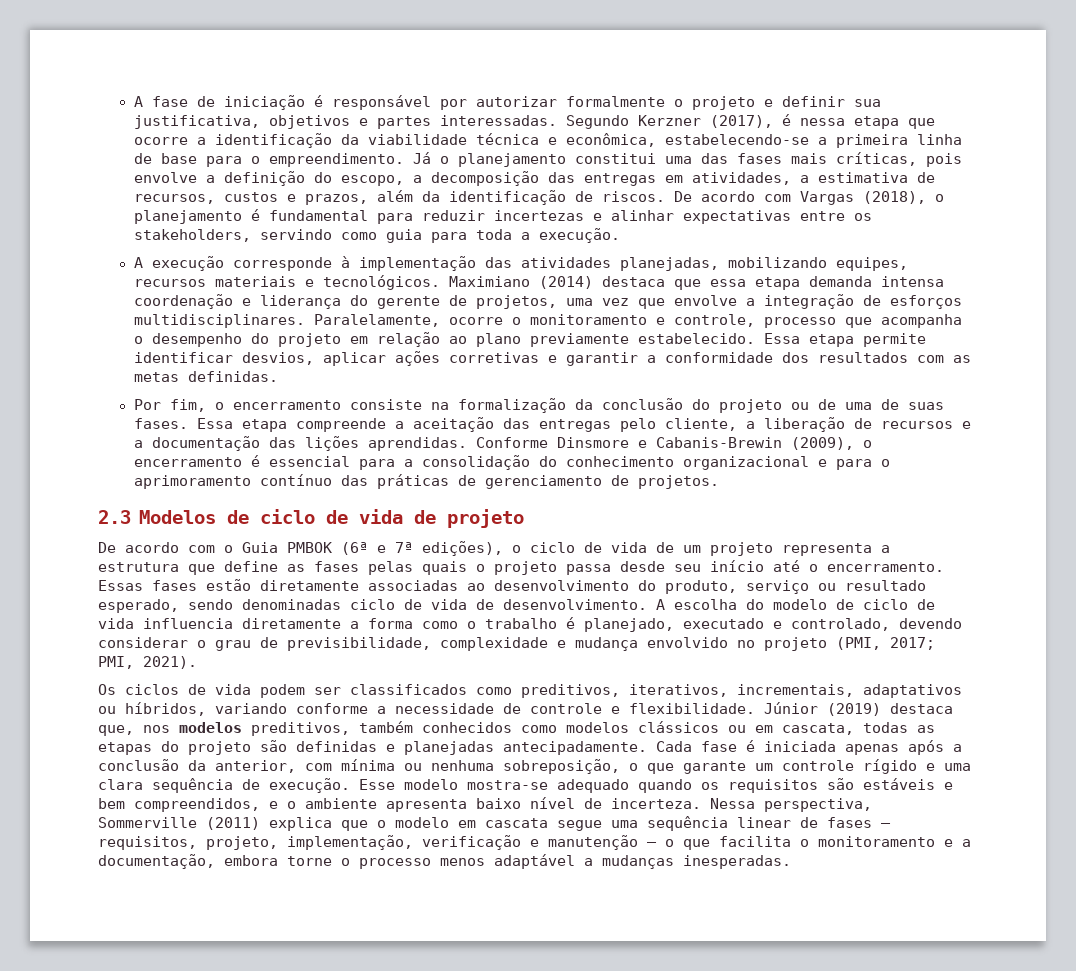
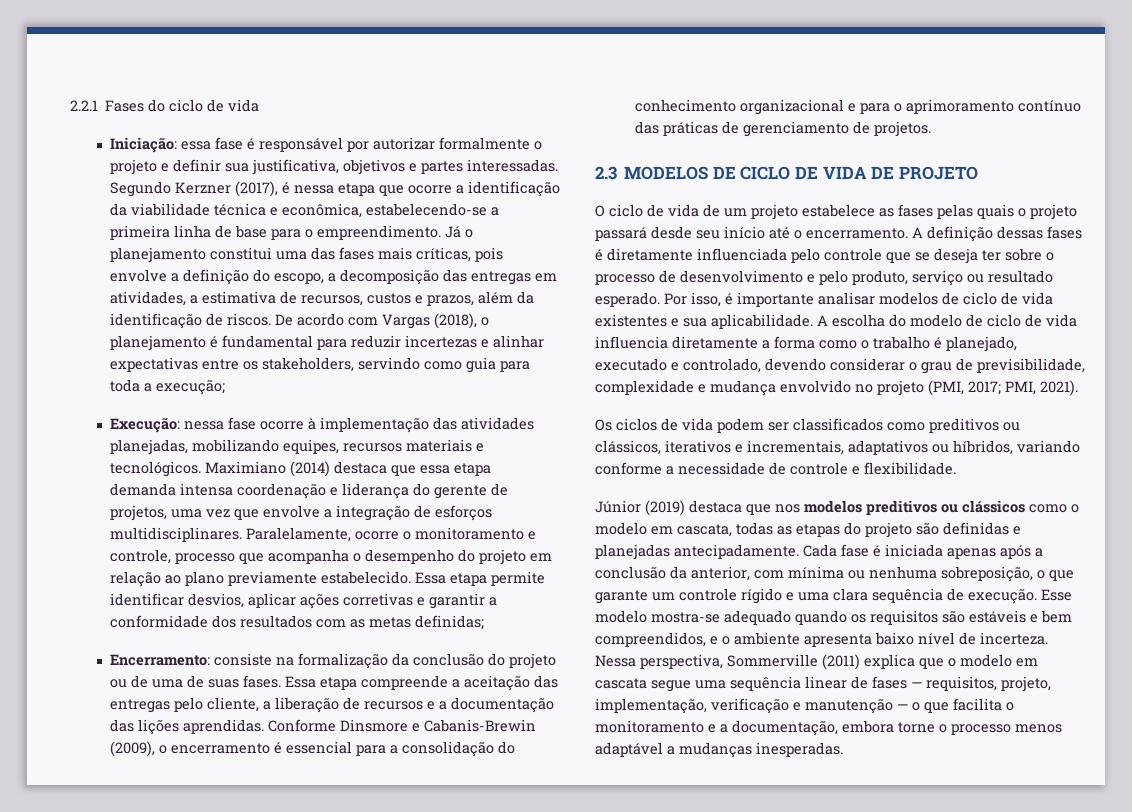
- A fase de iniciação é responsável por autorizar formalmente o projeto e definir sua justificativa, objetivos e partes interessadas.
+ 2.2.1 Fases do ciclo de vida
+ Iniciação: essa fase é responsável por autorizar formalmente o projeto e definir sua justificativa, objetivos e partes interessadas.
- De acordo com Vargas (2018), o planejamento é fundamental para reduzir incertezas e alinhar expectativas entre os stakeholders, servindo como guia para toda a execução.
- A execução corresponde à implementação das atividades planejadas, mobilizando equipes, recursos materiais e tecnológicos.
+ De acordo com Vargas (2018), o planejamento é fundamental para reduzir incertezas e alinhar expectativas entre os stakeholders, servindo como guia para toda a execução;
+ Execução: nessa fase ocorre à implementação das atividades planejadas, mobilizando equipes, recursos materiais e tecnológicos.
- Essa etapa permite identificar desvios, aplicar ações corretivas e garantir a conformidade dos resultados com as metas definidas.
- Por fim, o encerramento consiste na formalização da conclusão do projeto ou de uma de suas fases.
+ Essa etapa permite identificar desvios, aplicar ações corretivas e garantir a conformidade dos resultados com as metas definidas;
+ Encerramento: consiste na formalização da conclusão do projeto ou de uma de suas fases.
- 2.3 Modelos de ciclo de vida de projeto
- De acordo com o Guia PMBOK (6ª e 7ª edições), o ciclo de vida de um projeto representa a estrutura que define as fases pelas quais o projeto passa desde seu início até o encerramento.
+ 2.3 MODELOS DE CICLO DE VIDA DE PROJETO
+ O ciclo de vida de um projeto estabelece as fases pelas quais o projeto passará desde seu início até o encerramento.
- Essas fases estão diretamente associadas ao desenvolvimento do produto, serviço ou resultado esperado, sendo denominadas ciclo de vida de desenvolvimento.
+ A definição dessas fases é diretamente influenciada pelo controle que se deseja ter sobre o processo de desenvolvimento e pelo produto, serviço ou resultado esperado. Por isso, é importante analisar modelos de ciclo de vida existentes e sua aplicabilidade.
- Os ciclos de vida podem ser classificados como preditivos, iterativos, incrementais, adaptativos ou híbridos, variando conforme a necessidade de controle e flexibilidade. Júnior (2019) destaca que, nos modelos preditivos, também conhecidos como modelos clássicos ou em cascata, todas as etapas do projeto são definidas e planejadas antecipadamente.
+ Os ciclos de vida podem ser classificados como preditivos ou clássicos, iterativos e incrementais, adaptativos ou híbridos, variando conforme a necessidade de controle e flexibilidade.
+ Júnior (2019) destaca que nos modelos preditivos ou clássicos como o modelo em cascata, todas as etapas do projeto são definidas e planejadas antecipadamente.

